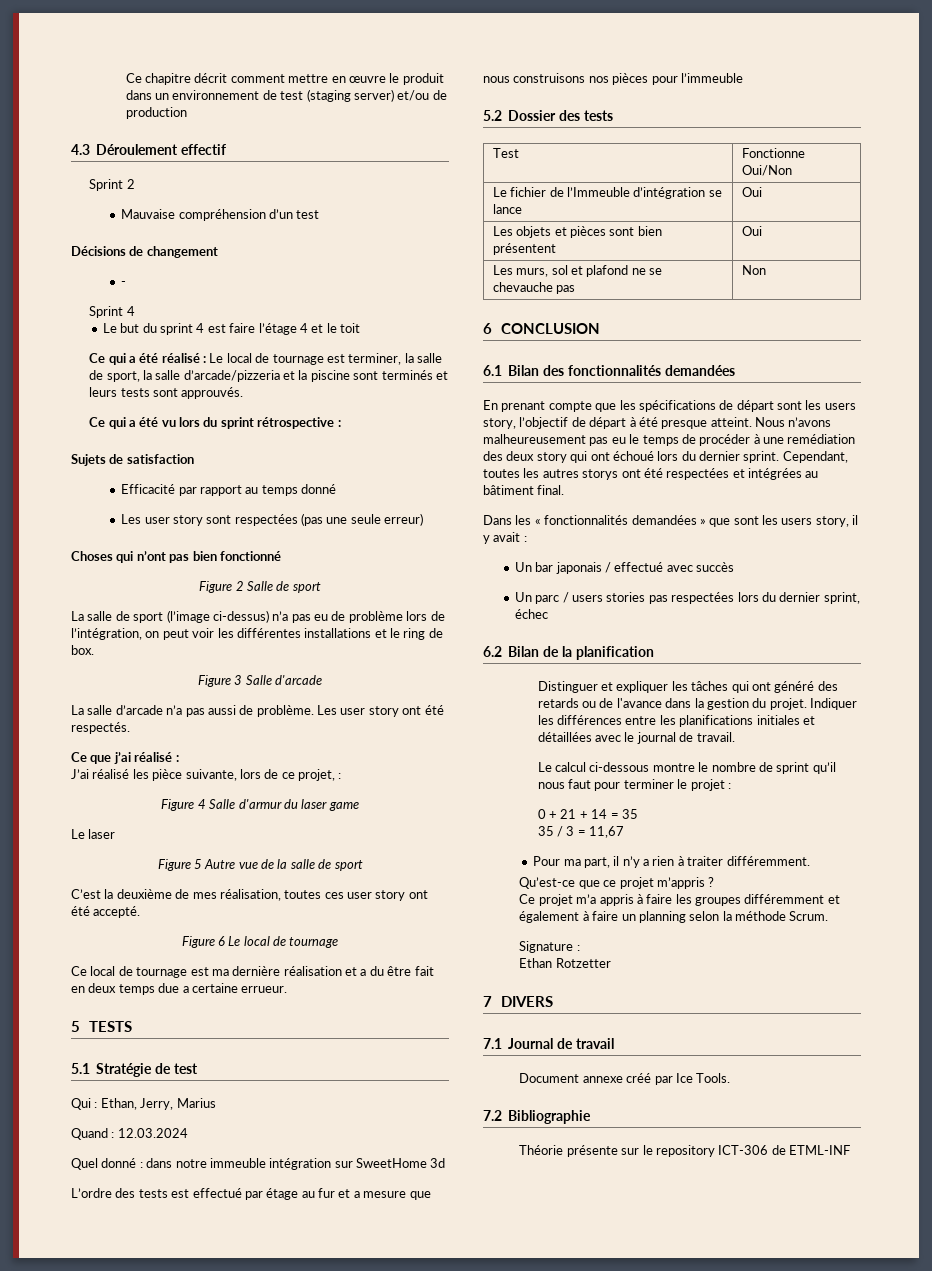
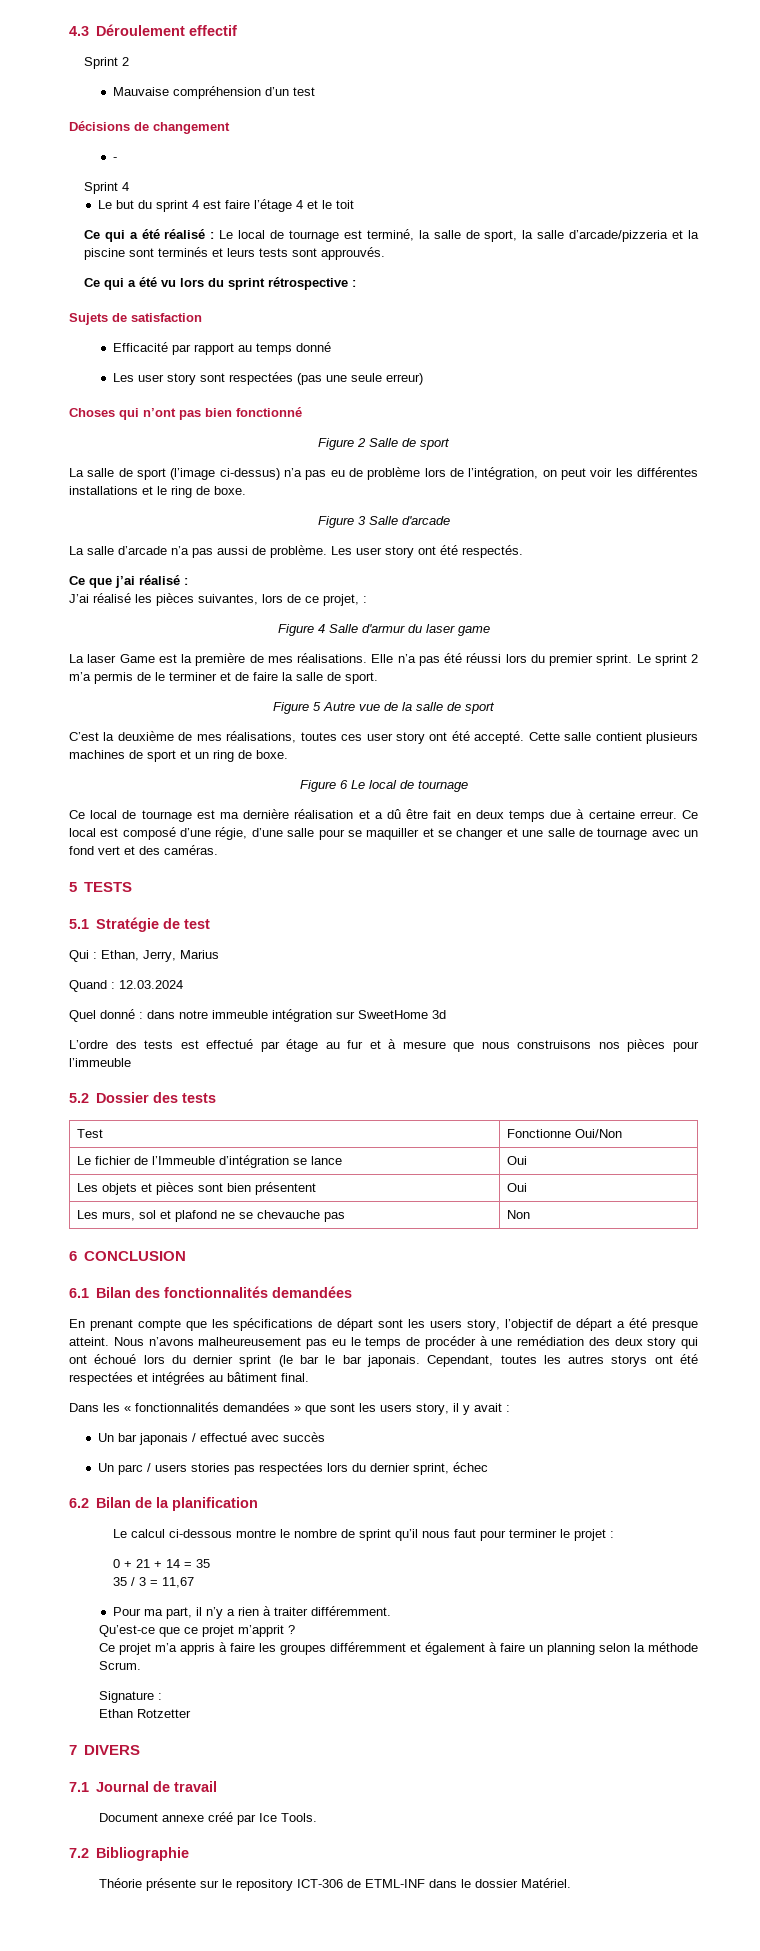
- Ce chapitre décrit comment mettre en œuvre le produit dans un environnement de test (staging server) et/ou de production
- Ce qui a été réalisé : Le local de tournage est terminer, la salle de sport, la salle d’arcade/pizzeria et la piscine sont terminés et leurs tests sont approuvés.
+ Ce qui a été réalisé : Le local de tournage est terminé, la salle de sport, la salle d’arcade/pizzeria et la piscine sont terminés et leurs tests sont approuvés.
- La salle de sport (l’image ci-dessus) n’a pas eu de problème lors de l’intégration, on peut voir les différentes installations et le ring de box.
+ La salle de sport (l’image ci-dessus) n’a pas eu de problème lors de l’intégration, on peut voir les différentes installations et le ring de boxe.
- J’ai réalisé les pièce suivante, lors de ce projet, :
+ J’ai réalisé les pièces suivantes, lors de ce projet, :
- Le laser
+ La laser Game est la première de mes réalisations. Elle n’a pas été réussi lors du premier sprint. Le sprint 2 m’a permis de le terminer et de faire la salle de sport.
- C’est la deuxième de mes réalisation, toutes ces user story ont été accepté.
+ C’est la deuxième de mes réalisations, toutes ces user story ont été accepté. Cette salle contient plusieurs machines de sport et un ring de boxe.
- Ce local de tournage est ma dernière réalisation et a du être fait en deux temps due a certaine errueur.
+ Ce local de tournage est ma dernière réalisation et a dû être fait en deux temps due à certaine erreur. Ce local est composé d’une régie, d’une salle pour se maquiller et se changer et une salle de tournage avec un fond vert et des caméras.
- L’ordre des tests est effectué par étage au fur et a mesure que nous construisons nos pièces pour l’immeuble
+ L’ordre des tests est effectué par étage au fur et à mesure que nous construisons nos pièces pour l’immeuble
- En prenant compte que les spécifications de départ sont les users story, l’objectif de départ à été presque atteint.
+ En prenant compte que les spécifications de départ sont les users story, l’objectif de départ a été presque atteint.
- Nous n’avons malheureusement pas eu le temps de procéder à une remédiation des deux story qui ont échoué lors du dernier sprint.
+ Nous n’avons malheureusement pas eu le temps de procéder à une remédiation des deux story qui ont échoué lors du dernier sprint (le bar le bar japonais.
- Distinguer et expliquer les tâches qui ont généré des retards ou de l'avance dans la gestion du projet. Indiquer les différences entre les planifications initiales et détaillées avec le journal de travail.
- Qu’est-ce que ce projet m’appris ?
+ Qu’est-ce que ce projet m’apprit ?
- Théorie présente sur le repository ICT-306 de ETML-INF
+ Théorie présente sur le repository ICT-306 de ETML-INF dans le dossier Matériel.

